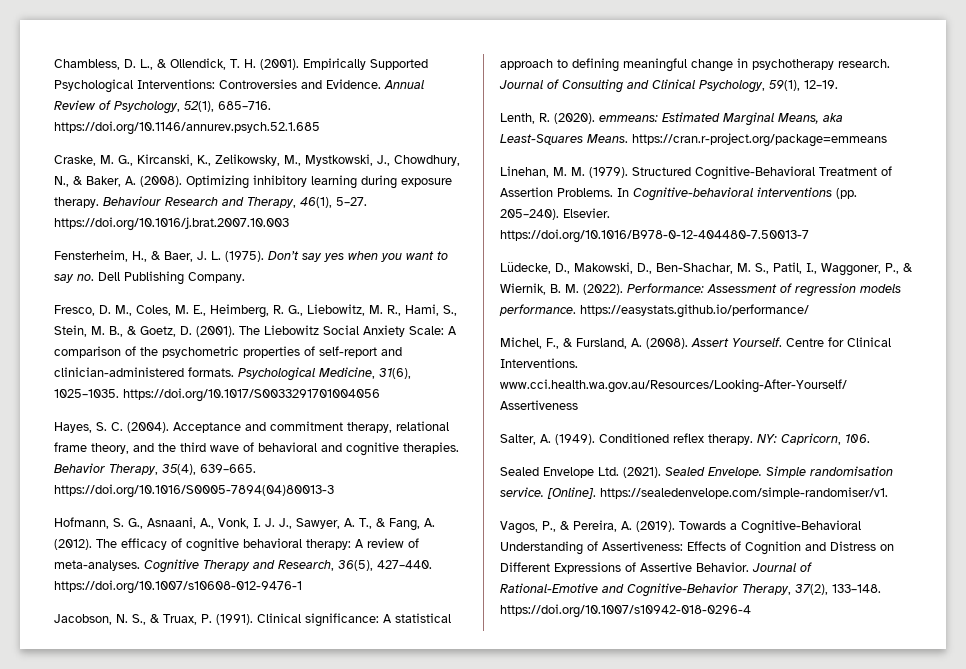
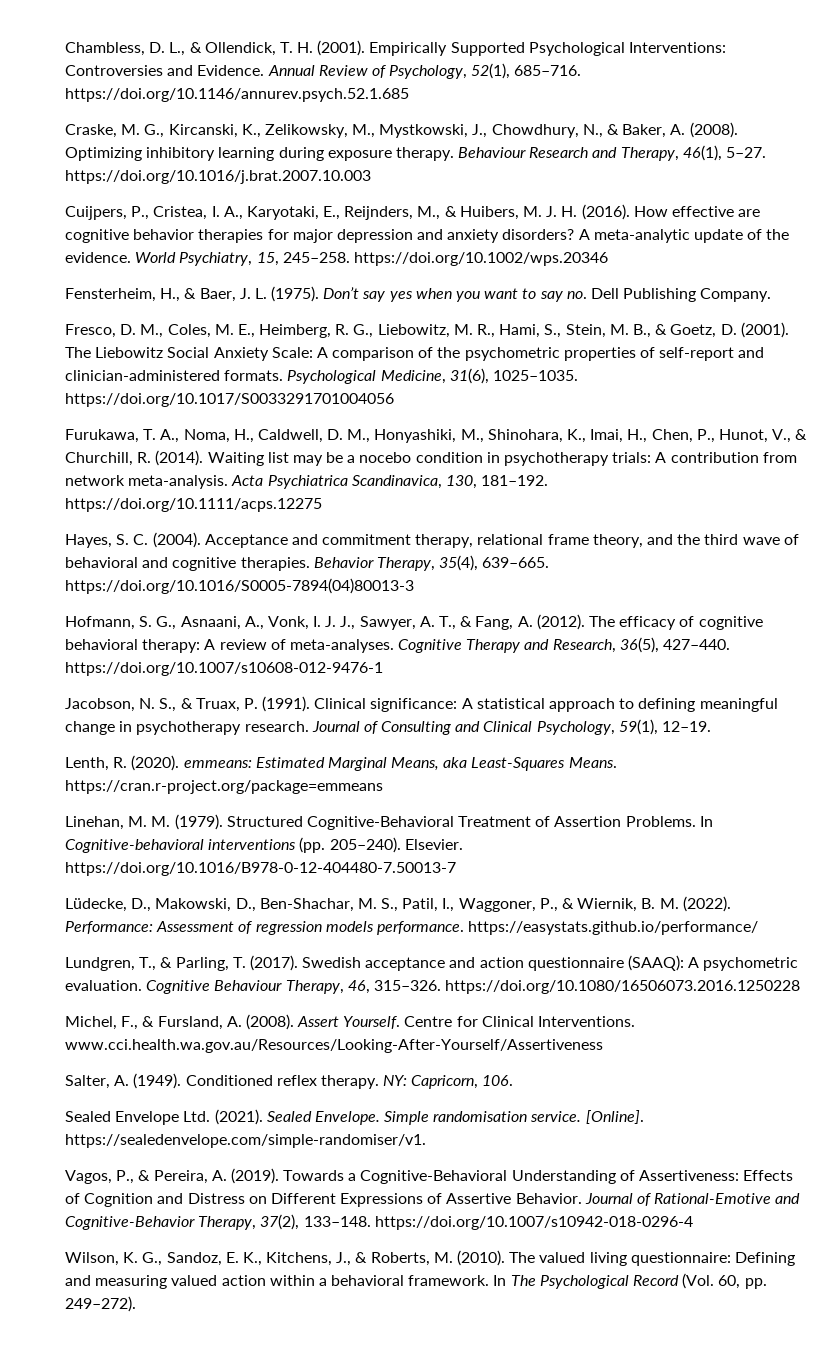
+ Cuijpers, P., Cristea, I. A., Karyotaki, E., Reijnders, M., & Huibers, M. J. H. (2016). How effective are cognitive behavior therapies for major depression and anxiety disorders? A meta-analytic update of the evidence. World Psychiatry, 15, 245–258. https://doi.org/10.1002/wps.20346
+ Furukawa, T. A., Noma, H., Caldwell, D. M., Honyashiki, M., Shinohara, K., Imai, H., Chen, P., Hunot, V., & Churchill, R. (2014). Waiting list may be a nocebo condition in psychotherapy trials: A contribution from network meta-analysis. Acta Psychiatrica Scandinavica, 130, 181–192. https://doi.org/10.1111/acps.12275
+ Lundgren, T., & Parling, T. (2017). Swedish acceptance and action questionnaire (SAAQ): A psychometric evaluation. Cognitive Behaviour Therapy, 46, 315–326. https://doi.org/10.1080/16506073.2016.1250228
+ Wilson, K. G., Sandoz, E. K., Kitchens, J., & Roberts, M. (2010). The valued living questionnaire: Defining and measuring valued action within a behavioral framework. In The Psychological Record (Vol. 60, pp. 249–272).

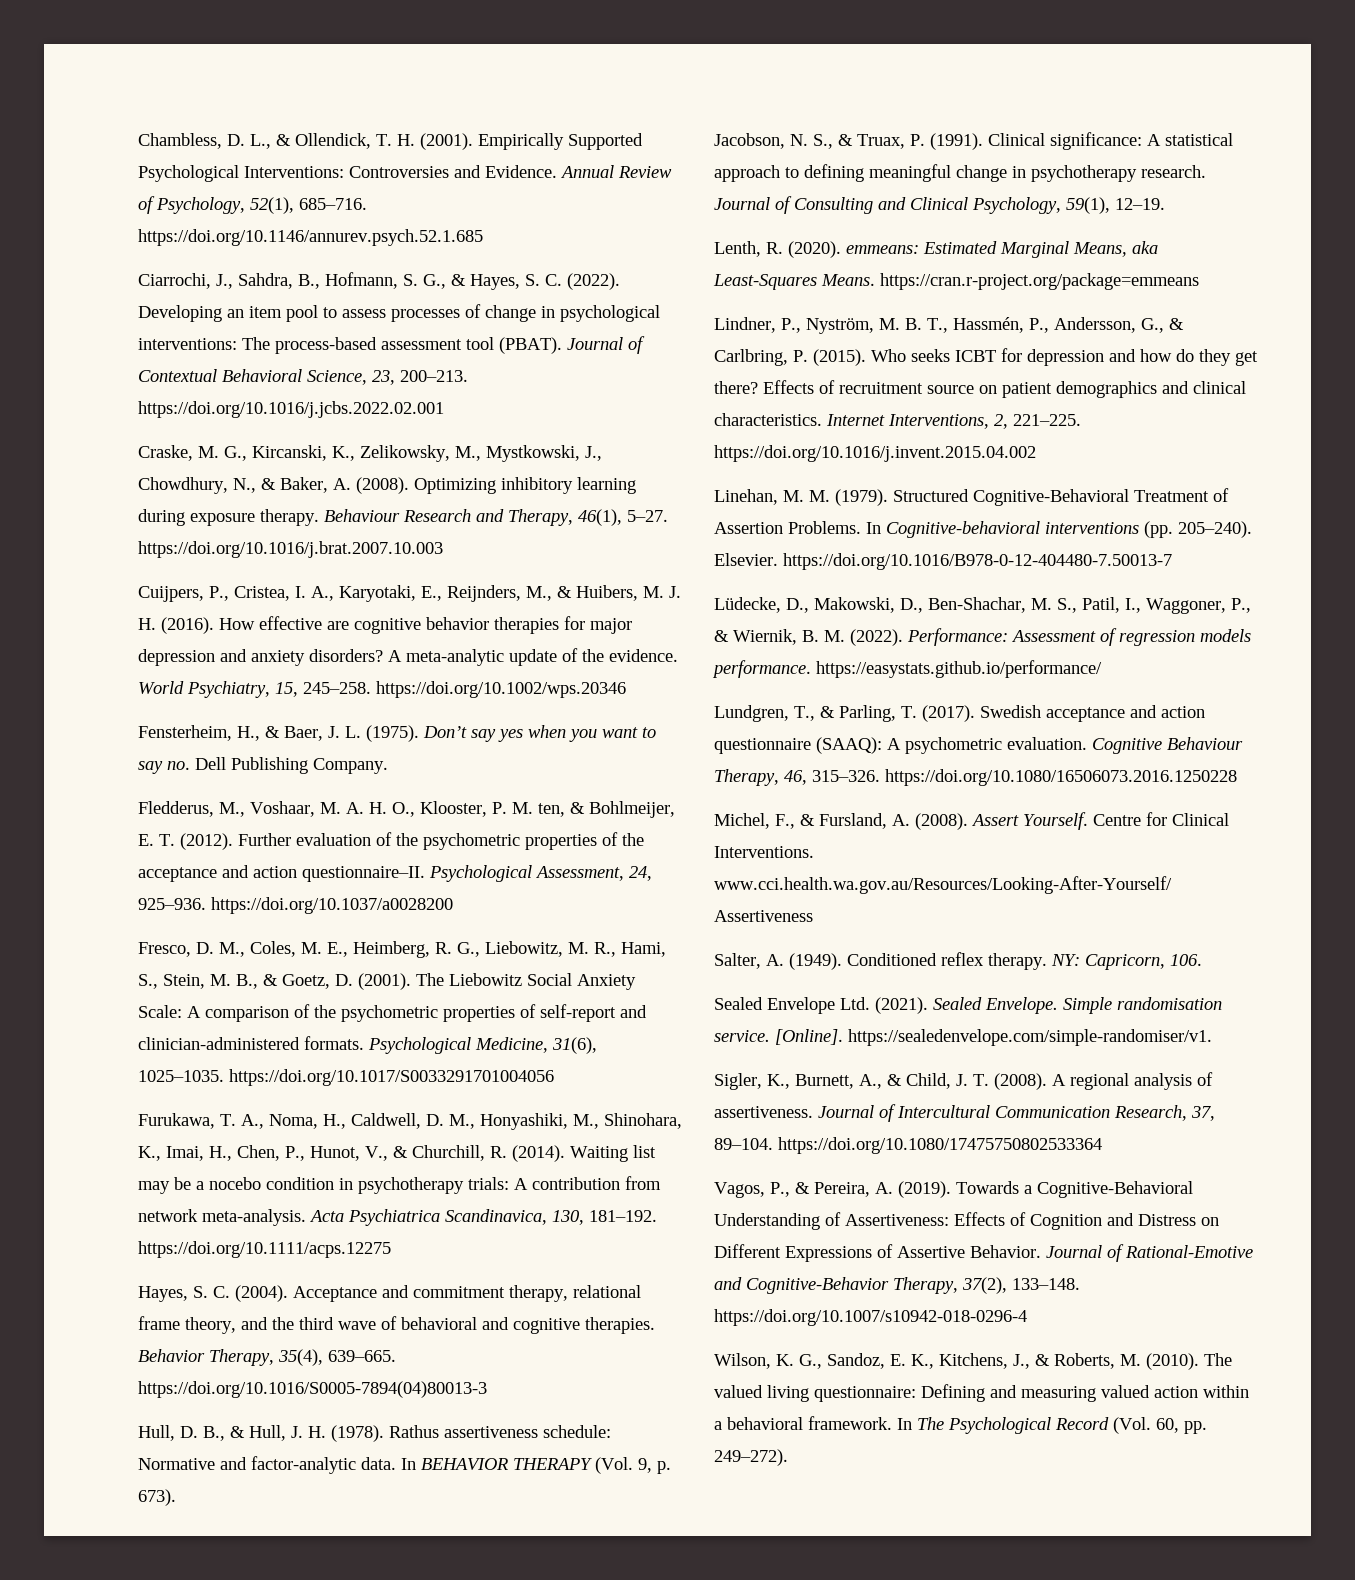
+ Ciarrochi, J., Sahdra, B., Hofmann, S. G., & Hayes, S. C. (2022). Developing an item pool to assess processes of change in psychological interventions: The process-based assessment tool (PBAT). Journal of Contextual Behavioral Science, 23, 200–213. https://doi.org/10.1016/j.jcbs.2022.02.001
+ Fledderus, M., Voshaar, M. A. H. O., Klooster, P. M. ten, & Bohlmeijer, E. T. (2012). Further evaluation of the psychometric properties of the acceptance and action questionnaire–II. Psychological Assessment, 24, 925–936. https://doi.org/10.1037/a0028200
- Hofmann, S. G., Asnaani, A., Vonk, I. J. J., Sawyer, A. T., & Fang, A. (2012). The efficacy of cognitive behavioral therapy: A review of meta-analyses. Cognitive Therapy and Research, 36(5), 427–440. https://doi.org/10.1007/s10608-012-9476-1
+ Hull, D. B., & Hull, J. H. (1978). Rathus assertiveness schedule: Normative and factor-analytic data. In BEHAVIOR THERAPY (Vol. 9, p. 673).
+ Lindner, P., Nyström, M. B. T., Hassmén, P., Andersson, G., & Carlbring, P. (2015). Who seeks ICBT for depression and how do they get there? Effects of recruitment source on patient demographics and clinical characteristics. Internet Interventions, 2, 221–225. https://doi.org/10.1016/j.invent.2015.04.002
+ Sigler, K., Burnett, A., & Child, J. T. (2008). A regional analysis of assertiveness. Journal of Intercultural Communication Research, 37, 89–104. https://doi.org/10.1080/17475750802533364

